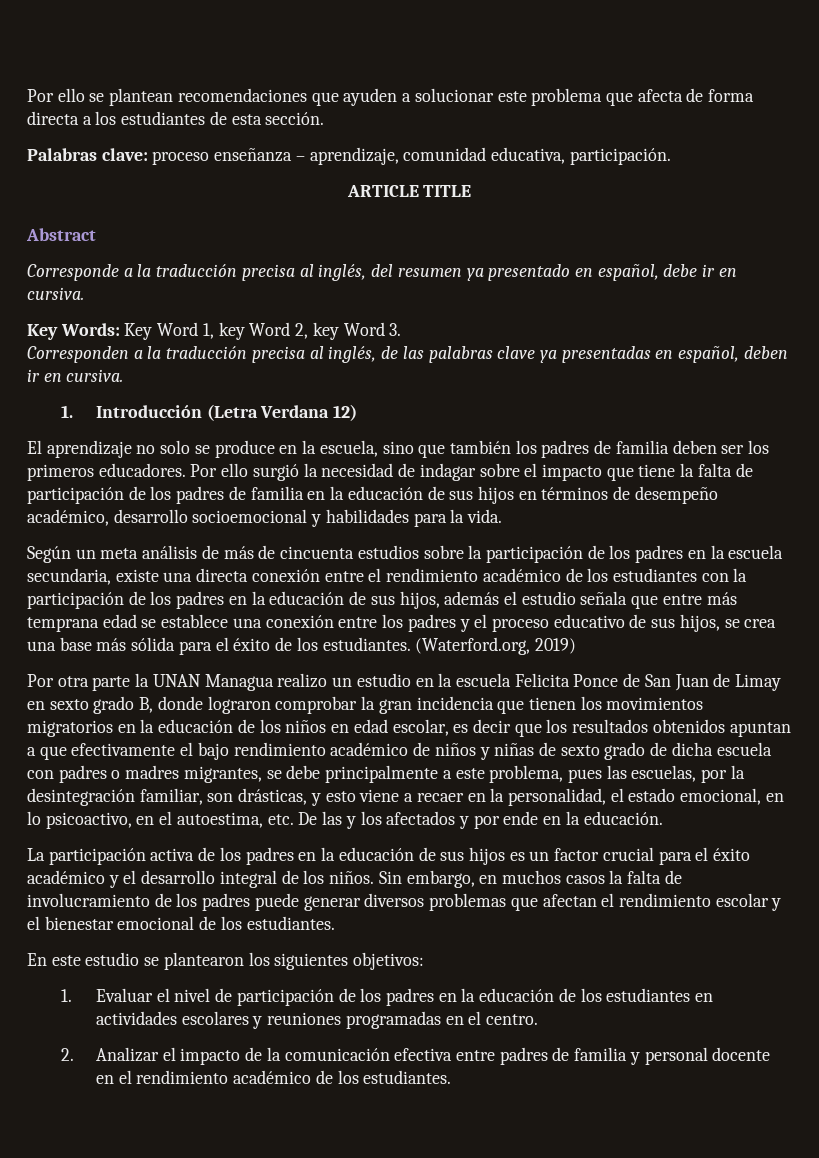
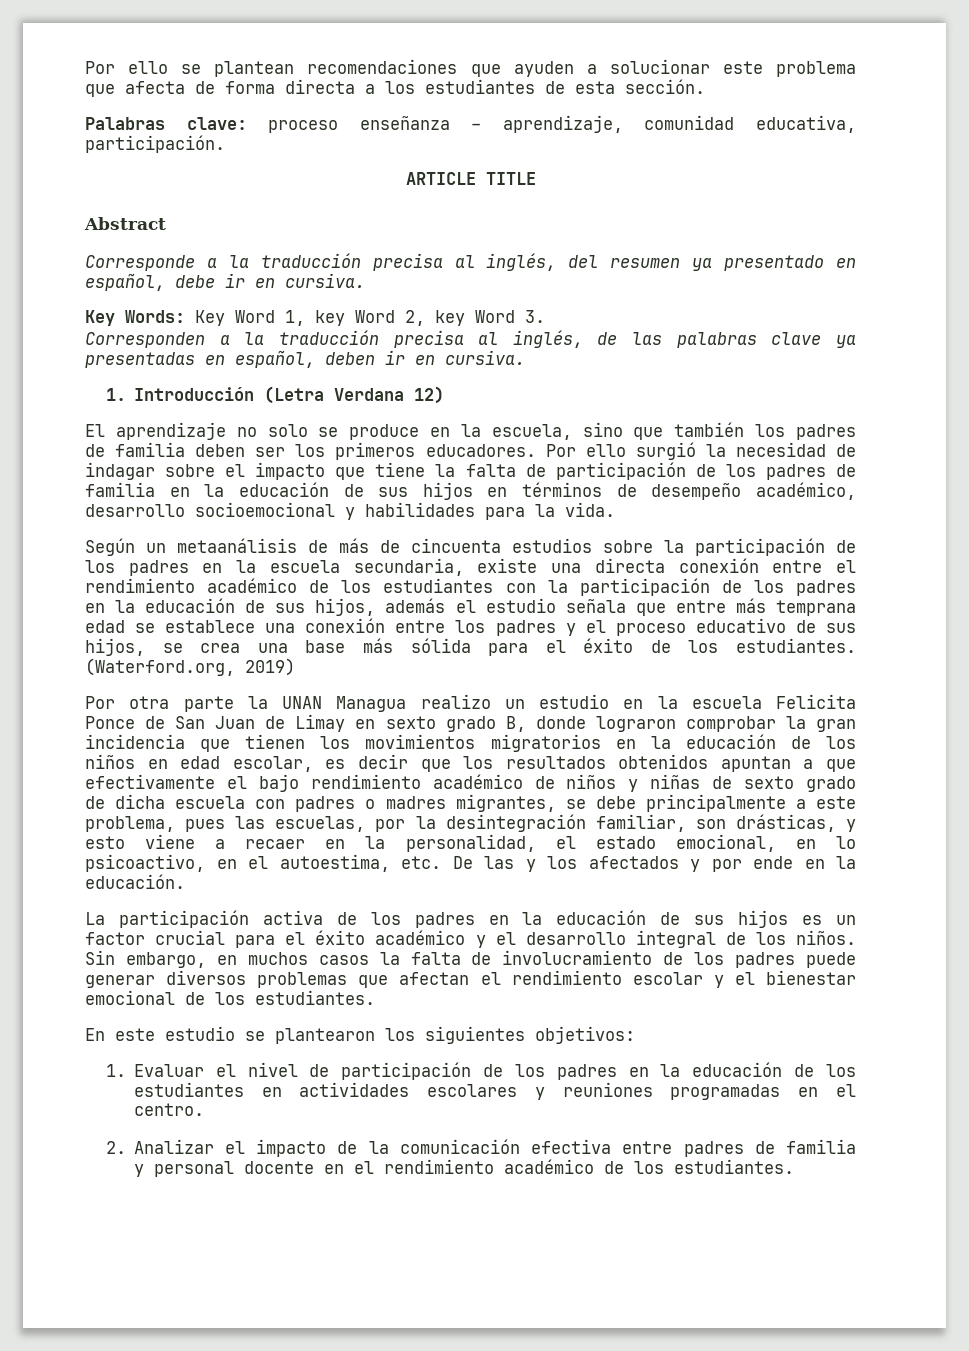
- Según un meta análisis de más de cincuenta estudios sobre la participación de los padres en la escuela secundaria, existe una directa conexión entre el rendimiento académico de los estudiantes con la participación de los padres en la educación de sus hijos, además el estudio señala que entre más temprana edad se establece una conexión entre los padres y el proceso educativo de sus hijos, se crea una base más sólida para el éxito de los estudiantes.
+ Según un metaanálisis de más de cincuenta estudios sobre la participación de los padres en la escuela secundaria, existe una directa conexión entre el rendimiento académico de los estudiantes con la participación de los padres en la educación de sus hijos, además el estudio señala que entre más temprana edad se establece una conexión entre los padres y el proceso educativo de sus hijos, se crea una base más sólida para el éxito de los estudiantes.

